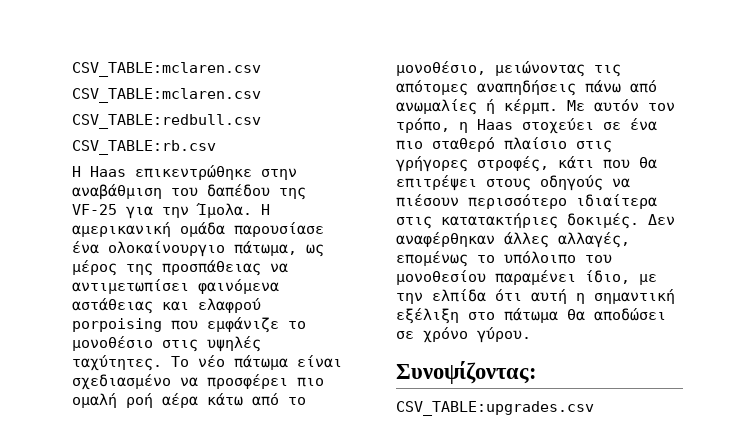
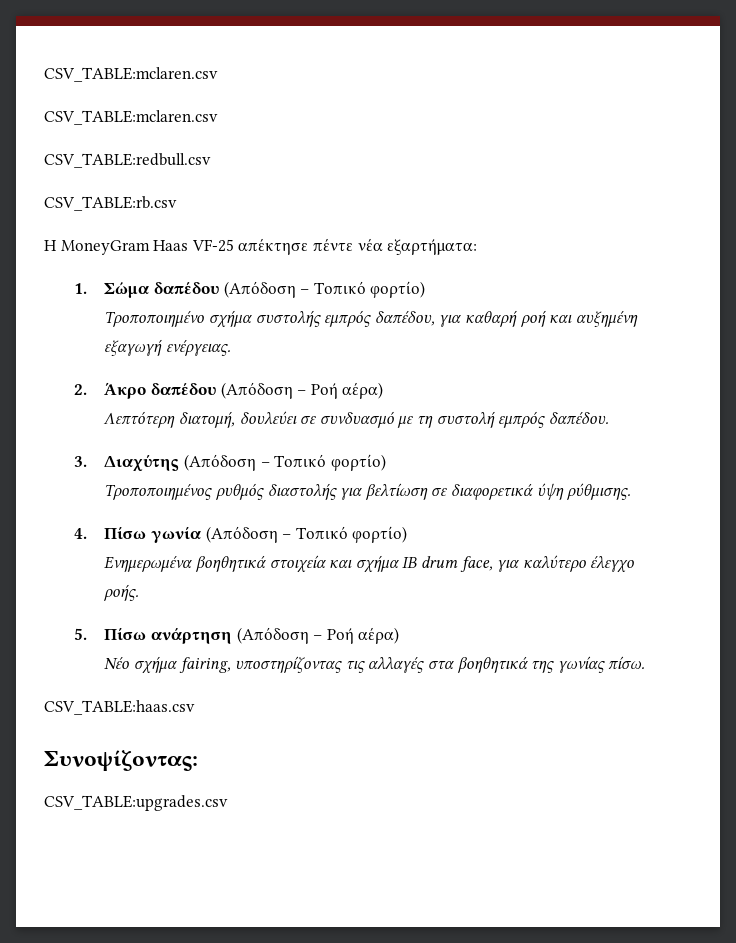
- Η Haas επικεντρώθηκε στην αναβάθμιση του δαπέδου της VF-25 για την Ίμολα. Η αμερικανική ομάδα παρουσίασε ένα ολοκαίνουργιο πάτωμα, ως μέρος της προσπάθειας να αντιμετωπίσει φαινόμενα αστάθειας και ελαφρού porpoising που εμφάνιζε το μονοθέσιο στις υψηλές ταχύτητες. Το νέο πάτωμα είναι σχεδιασμένο να προσφέρει πιο ομαλή ροή αέρα κάτω από το μονοθέσιο, μειώνοντας τις απότομες αναπηδήσεις πάνω από ανωμαλίες ή κέρμπ. Με αυτόν τον τρόπο, η Haas στοχεύει σε ένα πιο σταθερό πλαίσιο στις γρήγορες στροφές, κάτι που θα επιτρέψει στους οδηγούς να πιέσουν περισσότερο ιδιαίτερα στις κατατακτήριες δοκιμές. Δεν αναφέρθηκαν άλλες αλλαγές, επομένως το υπόλοιπο του μονοθεσίου παραμένει ίδιο, με την ελπίδα ότι αυτή η σημαντική εξέλιξη στο πάτωμα θα αποδώσει σε χρόνο γύρου.
+ Η MoneyGram Haas VF-25 απέκτησε πέντε νέα εξαρτήματα:
+ 1. Σώμα δαπέδου (Απόδοση – Τοπικό φορτίο)
+ Τροποποιημένο σχήμα συστολής εμπρός δαπέδου, για καθαρή ροή και αυξημένη εξαγωγή ενέργειας.
+ 2. Άκρο δαπέδου (Απόδοση – Ροή αέρα)
+ Λεπτότερη διατομή, δουλεύει σε συνδυασμό με τη συστολή εμπρός δαπέδου.
+ 3. Διαχύτης (Απόδοση – Τοπικό φορτίο)
+ Τροποποιημένος ρυθμός διαστολής για βελτίωση σε διαφορετικά ύψη ρύθμισης.
+ 4. Πίσω γωνία (Απόδοση – Τοπικό φορτίο)
+ Ενημερωμένα βοηθητικά στοιχεία και σχήμα IB drum face, για καλύτερο έλεγχο ροής.
+ 5. Πίσω ανάρτηση (Απόδοση – Ροή αέρα)
+ Νέο σχήμα fairing, υποστηρίζοντας τις αλλαγές στα βοηθητικά της γωνίας πίσω.
+ CSV_TABLE:haas.csv

